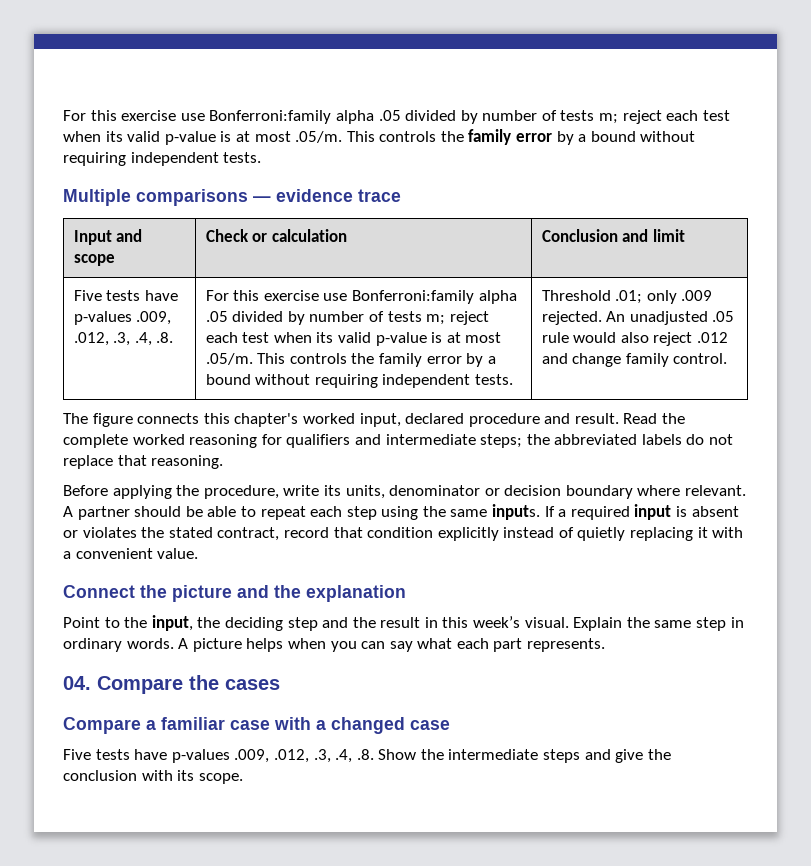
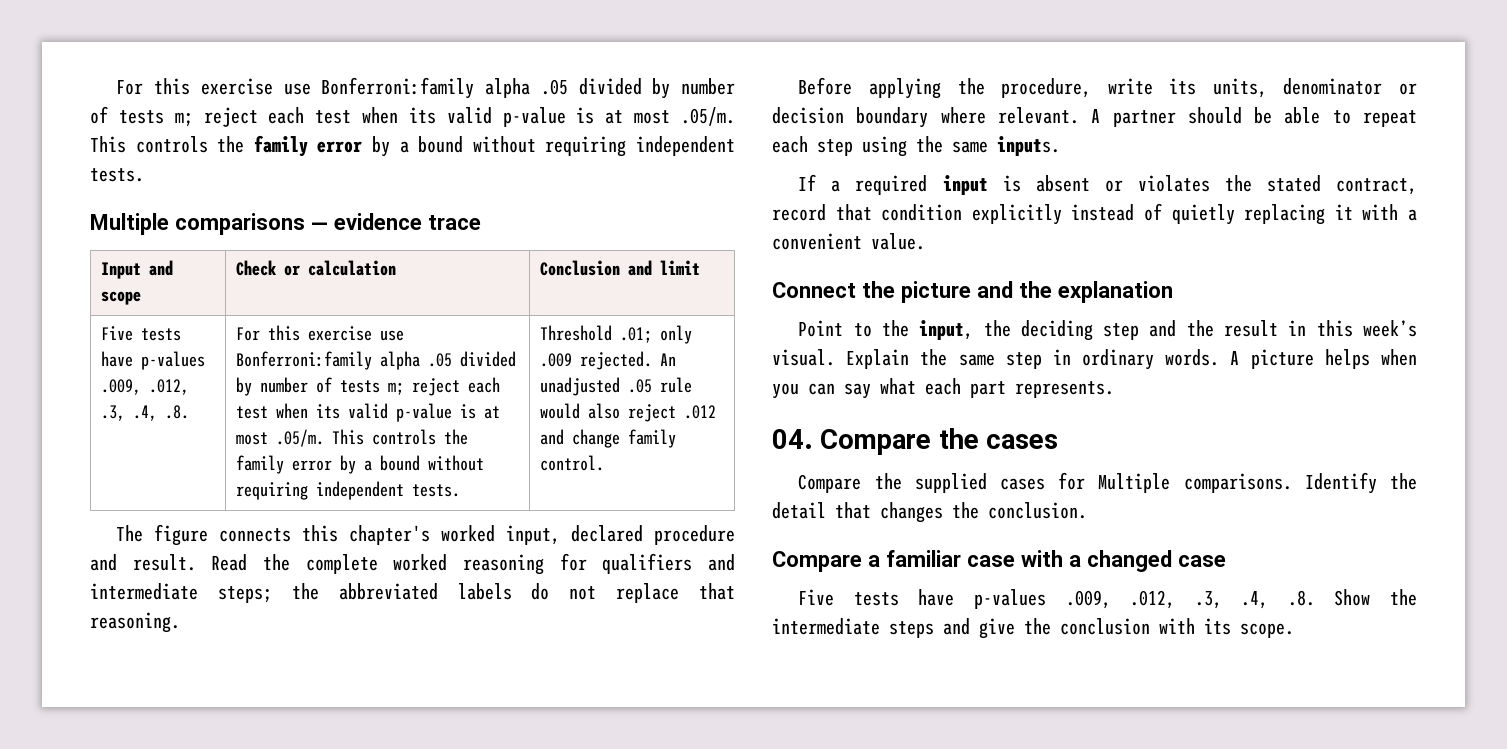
- A partner should be able to repeat each step using the same inputs. If a required input is absent or violates the stated contract, record that condition explicitly instead of quietly replacing it with a convenient value.
+ A partner should be able to repeat each step using the same inputs.
+ If a required input is absent or violates the stated contract, record that condition explicitly instead of quietly replacing it with a convenient value.
+ Compare the supplied cases for Multiple comparisons. Identify the detail that changes the conclusion.

